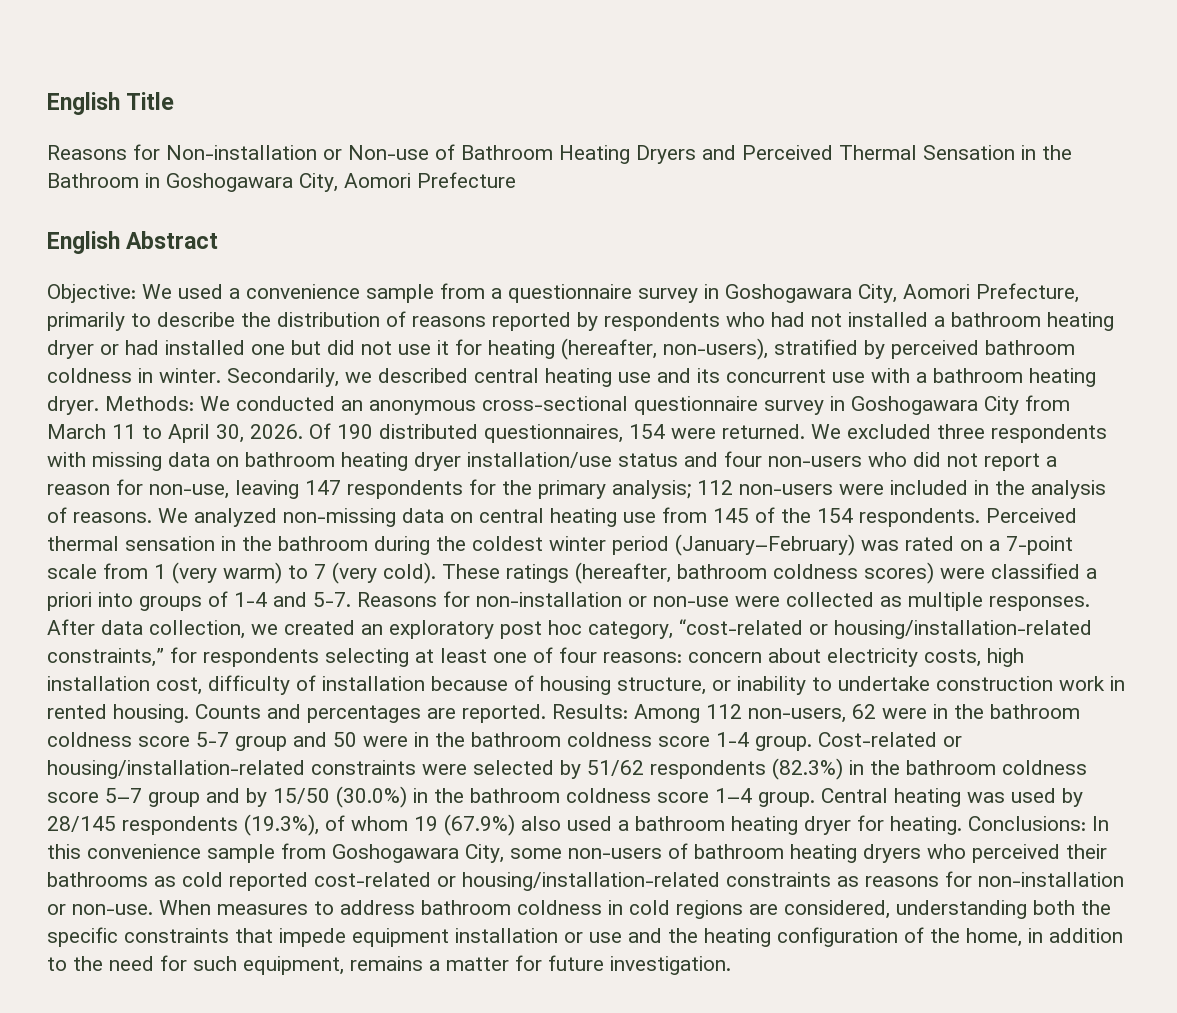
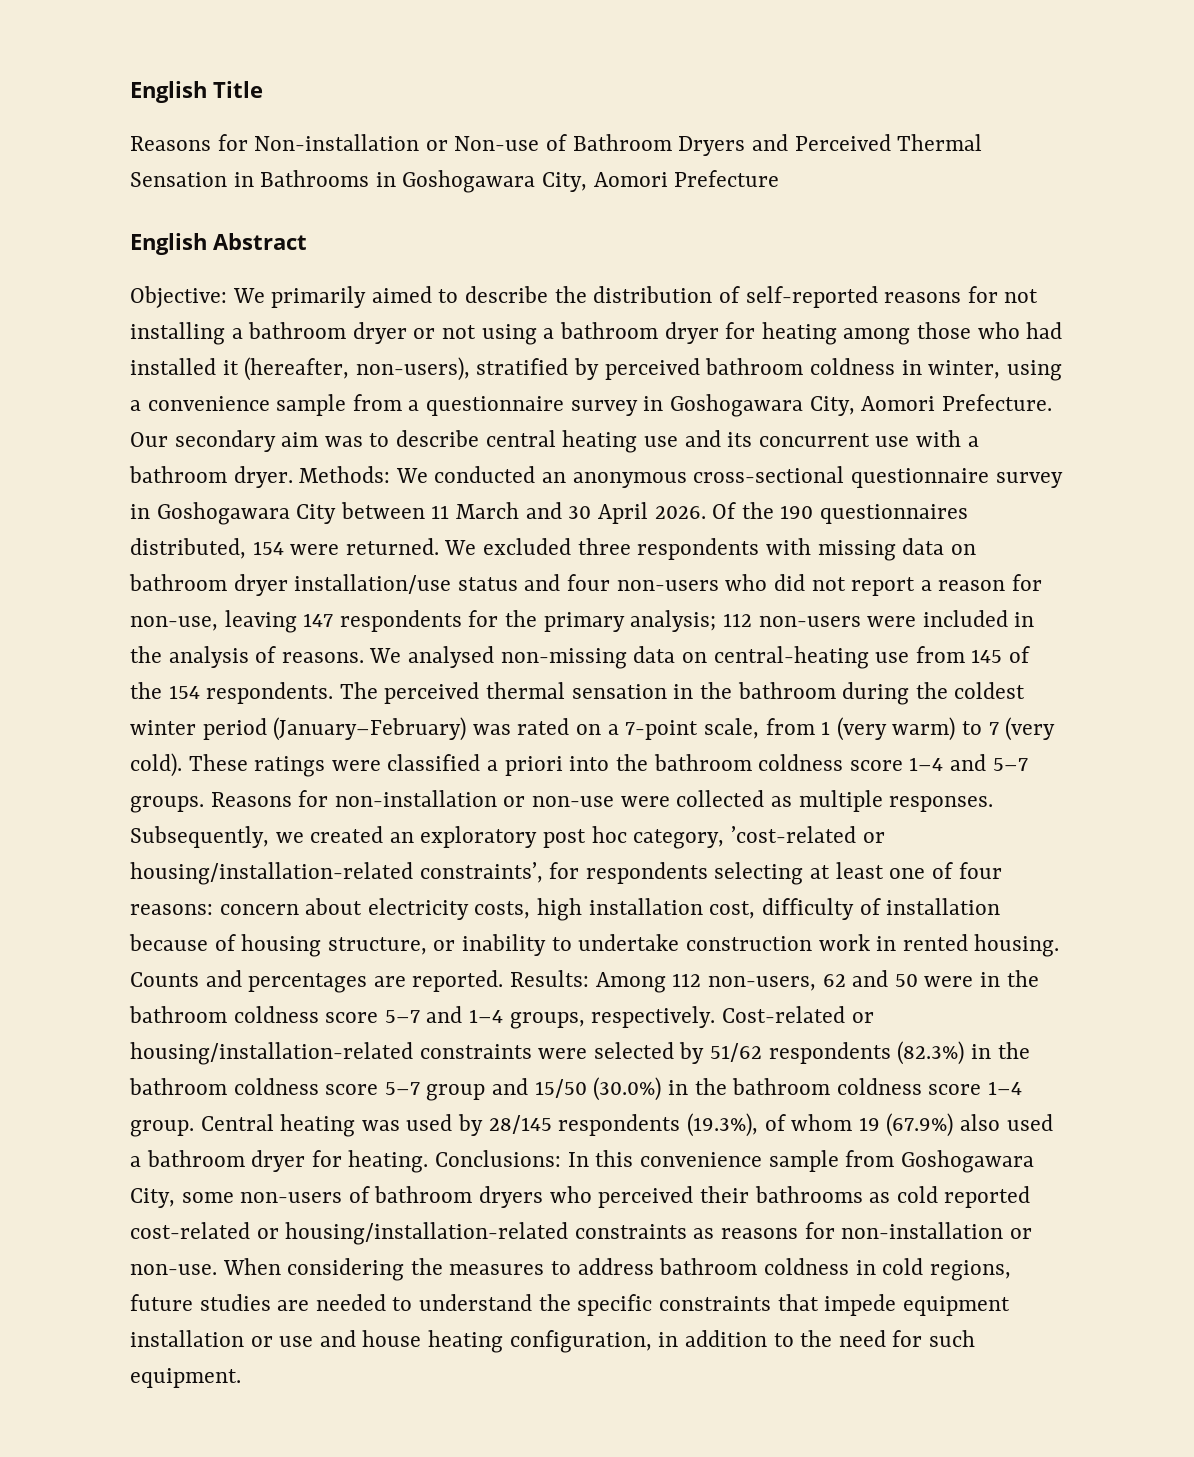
- Reasons for Non-installation or Non-use of Bathroom Heating Dryers and Perceived Thermal Sensation in the Bathroom in Goshogawara City, Aomori Prefecture
+ Reasons for Non-installation or Non-use of Bathroom Dryers and Perceived Thermal Sensation in Bathrooms in Goshogawara City, Aomori Prefecture
- Objective: We used a convenience sample from a questionnaire survey in Goshogawara City, Aomori Prefecture, primarily to describe the distribution of reasons reported by respondents who had not installed a bathroom heating dryer or had installed one but did not use it for heating (hereafter, non-users), stratified by perceived bathroom coldness in winter. Secondarily, we described central heating use and its concurrent use with a bathroom heating dryer.
+ Objective: We primarily aimed to describe the distribution of self-reported reasons for not installing a bathroom dryer or not using a bathroom dryer for heating among those who had installed it (hereafter, non-users), stratified by perceived bathroom coldness in winter, using a convenience sample from a questionnaire survey in Goshogawara City, Aomori Prefecture. Our secondary aim was to describe central heating use and its concurrent use with a bathroom dryer.
- Methods: We conducted an anonymous cross-sectional questionnaire survey in Goshogawara City from March 11 to April 30, 2026. Of 190 distributed questionnaires, 154 were returned.
+ Methods: We conducted an anonymous cross-sectional questionnaire survey in Goshogawara City between 11 March and 30 April 2026. Of the 190 questionnaires distributed, 154 were returned.
- We excluded three respondents with missing data on bathroom heating dryer installation/use status and four non-users who did not report a reason for non-use, leaving 147 respondents for the primary analysis; 112 non-users were included in the analysis of reasons.
+ We excluded three respondents with missing data on bathroom dryer installation/use status and four non-users who did not report a reason for non-use, leaving 147 respondents for the primary analysis; 112 non-users were included in the analysis of reasons.
- We analyzed non-missing data on central heating use from 145 of the 154 respondents.
+ We analysed non-missing data on central-heating use from 145 of the 154 respondents.
- Perceived thermal sensation in the bathroom during the coldest winter period (January–February) was rated on a 7-point scale from 1 (very warm) to 7 (very cold).
+ The perceived thermal sensation in the bathroom during the coldest winter period (January–February) was rated on a 7-point scale, from 1 (very warm) to 7 (very cold).
- These ratings (hereafter, bathroom coldness scores) were classified a priori into groups of 1-4 and 5-7.
+ These ratings were classified a priori into the bathroom coldness score 1–4 and 5–7 groups.
- After data collection, we created an exploratory post hoc category, “cost-related or housing/installation-related constraints,” for respondents selecting at least one of four reasons: concern about electricity costs, high installation cost, difficulty of installation because of housing structure, or inability to undertake construction work in rented housing.
+ Subsequently, we created an exploratory post hoc category, ’cost-related or housing/installation-related constraints’, for respondents selecting at least one of four reasons: concern about electricity costs, high installation cost, difficulty of installation because of housing structure, or inability to undertake construction work in rented housing.
- Results: Among 112 non-users, 62 were in the bathroom coldness score 5-7 group and 50 were in the bathroom coldness score 1-4 group.
+ Results: Among 112 non-users, 62 and 50 were in the bathroom coldness score 5–7 and 1–4 groups, respectively.
- Cost-related or housing/installation-related constraints were selected by 51/62 respondents (82.3%) in the bathroom coldness score 5–7 group and by 15/50 (30.0%) in the bathroom coldness score 1–4 group.
+ Cost-related or housing/installation-related constraints were selected by 51/62 respondents (82.3%) in the bathroom coldness score 5–7 group and 15/50 (30.0%) in the bathroom coldness score 1–4 group.
- Central heating was used by 28/145 respondents (19.3%), of whom 19 (67.9%) also used a bathroom heating dryer for heating.
+ Central heating was used by 28/145 respondents (19.3%), of whom 19 (67.9%) also used a bathroom dryer for heating.
- Conclusions: In this convenience sample from Goshogawara City, some non-users of bathroom heating dryers who perceived their bathrooms as cold reported cost-related or housing/installation-related constraints as reasons for non-installation or non-use.
+ Conclusions: In this convenience sample from Goshogawara City, some non-users of bathroom dryers who perceived their bathrooms as cold reported cost-related or housing/installation-related constraints as reasons for non-installation or non-use.
- When measures to address bathroom coldness in cold regions are considered, understanding both the specific constraints that impede equipment installation or use and the heating configuration of the home, in addition to the need for such equipment, remains a matter for future investigation.
+ When considering the measures to address bathroom coldness in cold regions, future studies are needed to understand the specific constraints that impede equipment installation or use and house heating configuration, in addition to the need for such equipment.

